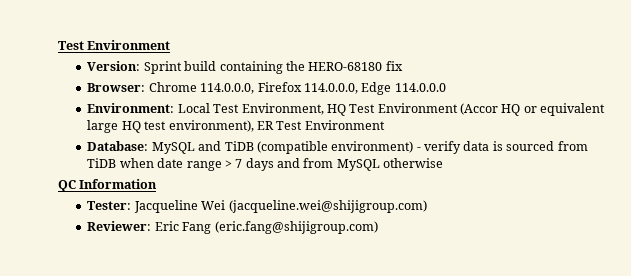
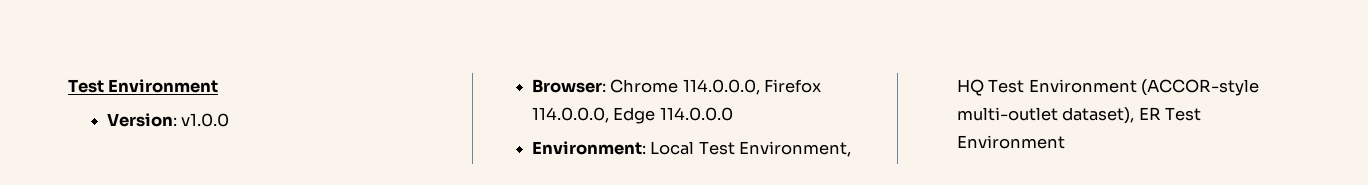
- Version: Sprint build containing the HERO-68180 fix
+ Version: v1.0.0
- Environment: Local Test Environment, HQ Test Environment (Accor HQ or equivalent large HQ test environment), ER Test Environment
- Database: MySQL and TiDB (compatible environment) - verify data is sourced from TiDB when date range > 7 days and from MySQL otherwise
- QC Information
- Tester: Jacqueline Wei (jacqueline.wei@shijigroup.com)
- Reviewer: Eric Fang (eric.fang@shijigroup.com)
+ Environment: Local Test Environment, HQ Test Environment (ACCOR-style multi-outlet dataset), ER Test Environment

